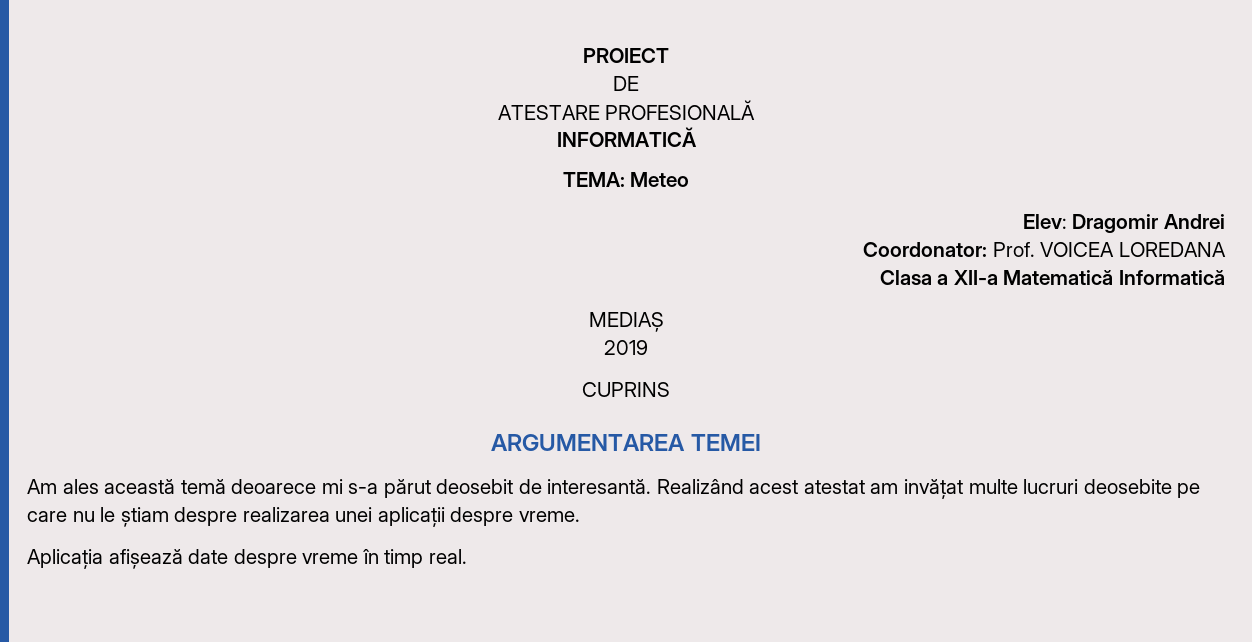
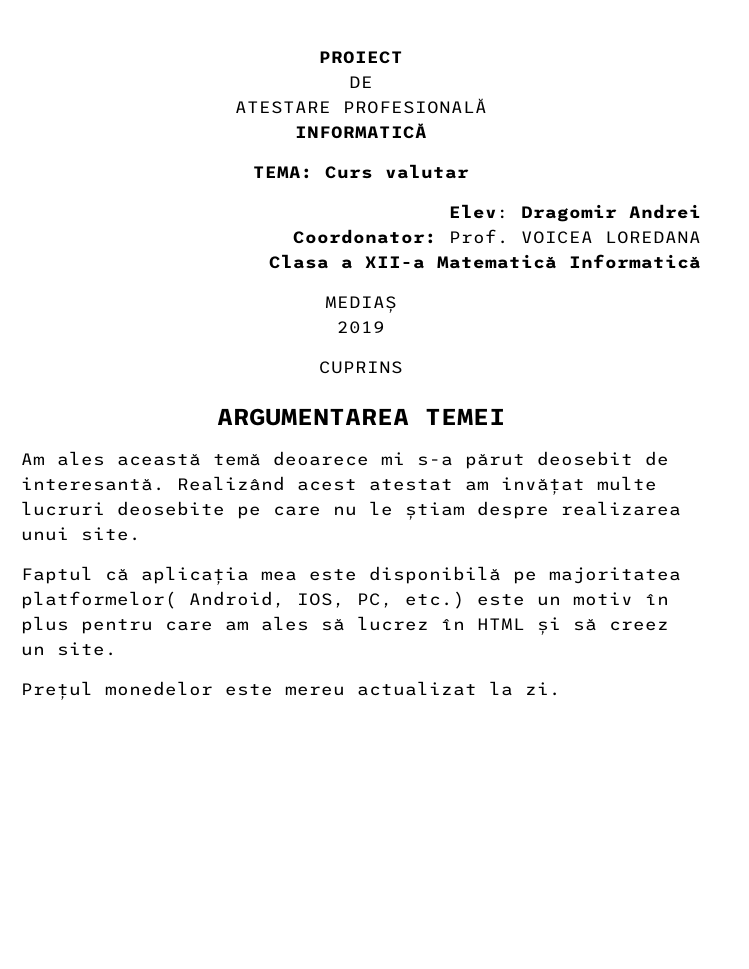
- TEMA: Meteo
+ TEMA: Curs valutar
- Realizând acest atestat am invățat multe lucruri deosebite pe care nu le știam despre realizarea unei aplicații despre vreme.
- Aplicația afișează date despre vreme în timp real.
+ Realizând acest atestat am invățat multe lucruri deosebite pe care nu le știam despre realizarea unui site.
+ Faptul că aplicația mea este disponibilă pe majoritatea platformelor( Android, IOS, PC, etc.) este un motiv în plus pentru care am ales să lucrez în HTML și să creez un site.
+ Prețul monedelor este mereu actualizat la zi.

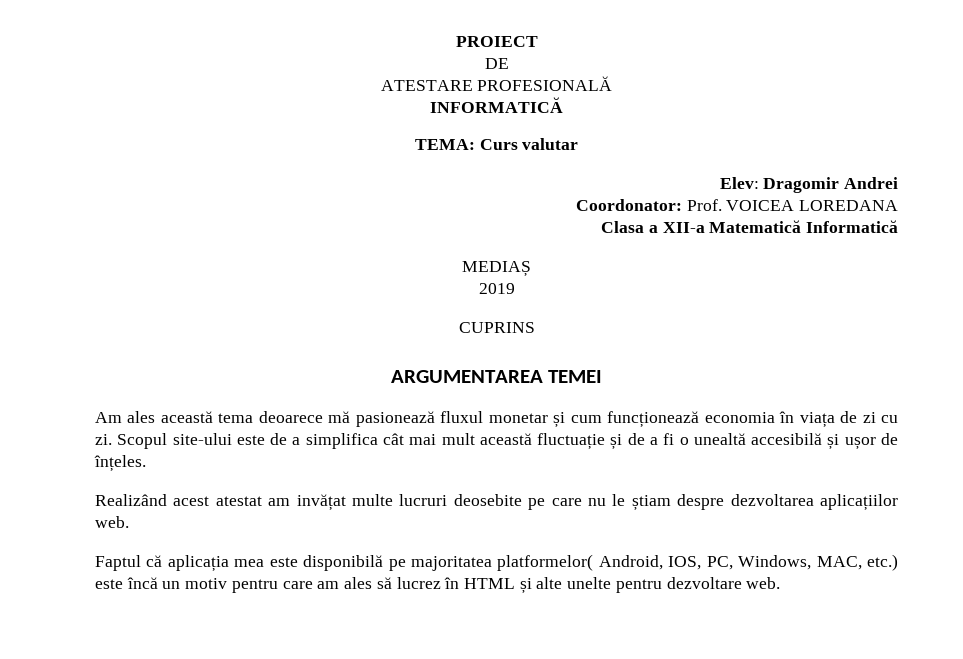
- Am ales această temă deoarece mi s-a părut deosebit de interesantă. Realizând acest atestat am invățat multe lucruri deosebite pe care nu le știam despre realizarea unui site.
+ Am ales această tema deoarece mă pasionează fluxul monetar și cum funcționează economia în viața de zi cu zi. Scopul site-ului este de a simplifica cât mai mult această fluctuație și de a fi o unealtă accesibilă și ușor de înțeles.
+ Realizând acest atestat am invățat multe lucruri deosebite pe care nu le știam despre dezvoltarea aplicațiilor web.
- Faptul că aplicația mea este disponibilă pe majoritatea platformelor( Android, IOS, PC, etc.) este un motiv în plus pentru care am ales să lucrez în HTML și să creez un site.
- Prețul monedelor este mereu actualizat la zi.
+ Faptul că aplicația mea este disponibilă pe majoritatea platformelor( Android, IOS, PC, Windows, MAC, etc.) este încă un motiv pentru care am ales să lucrez în HTML și alte unelte pentru dezvoltare web.

